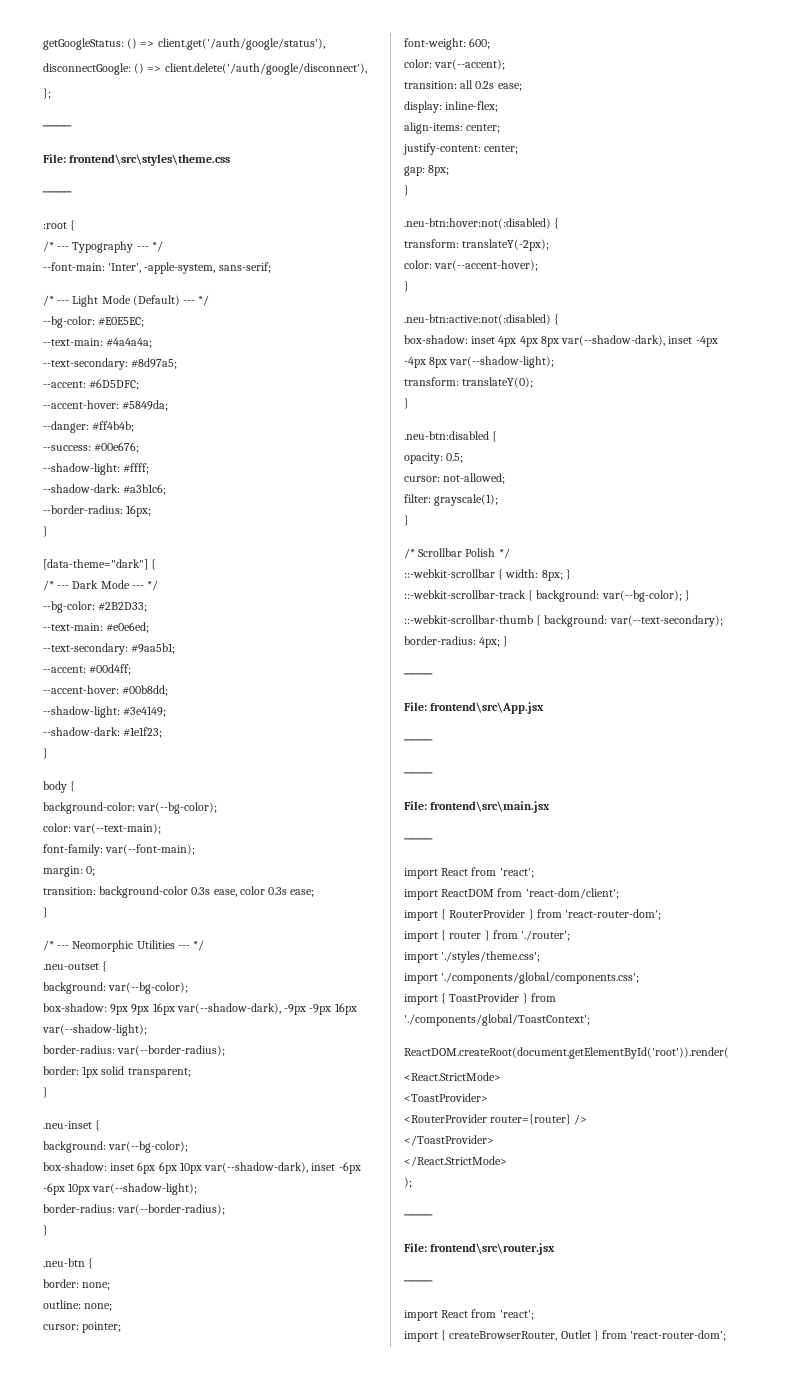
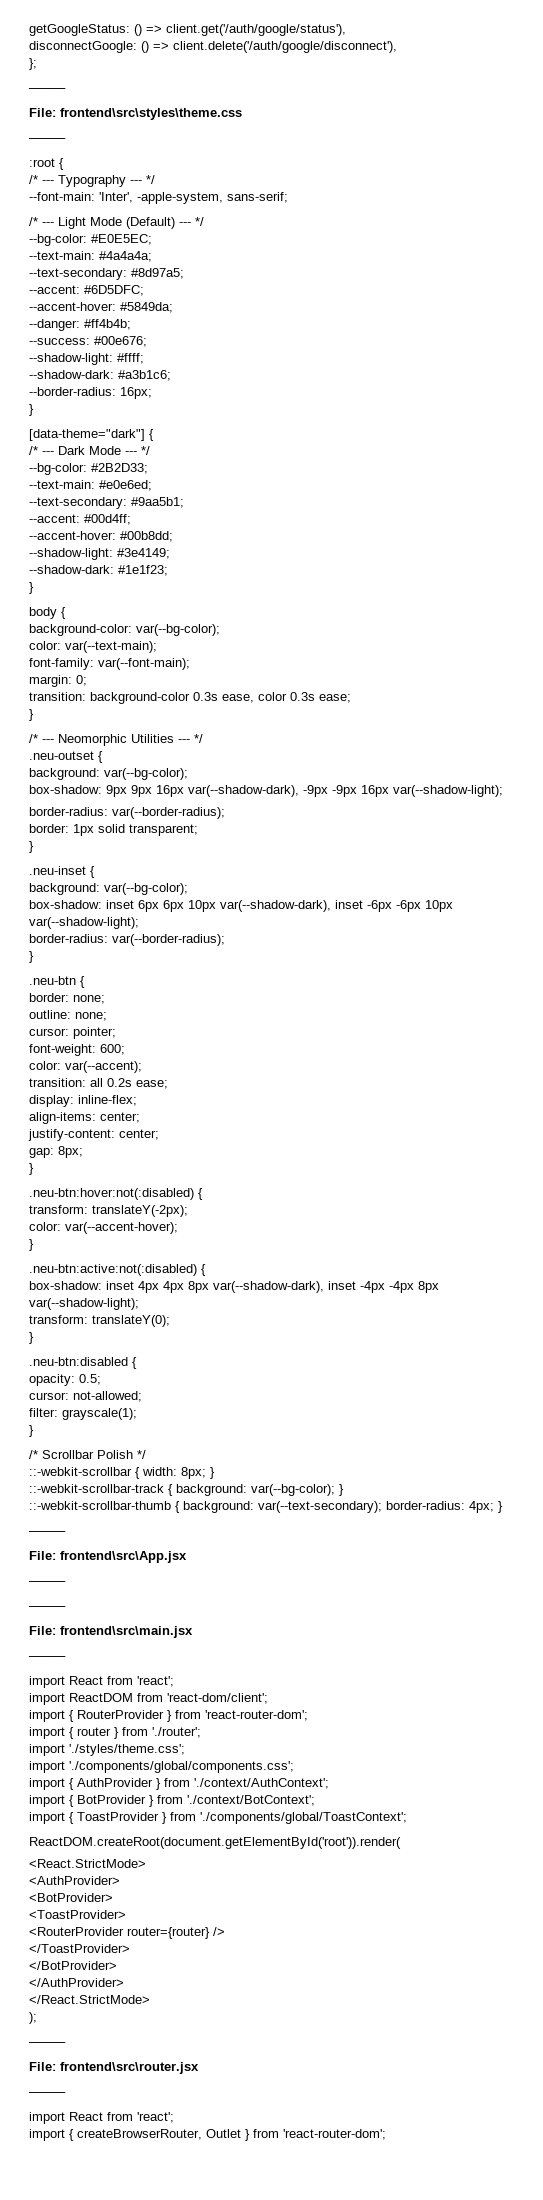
+ import { AuthProvider } from './context/AuthContext';
+ import { BotProvider } from './context/BotContext';
+ <AuthProvider>
+ <BotProvider>
+ </BotProvider>
+ </AuthProvider>

